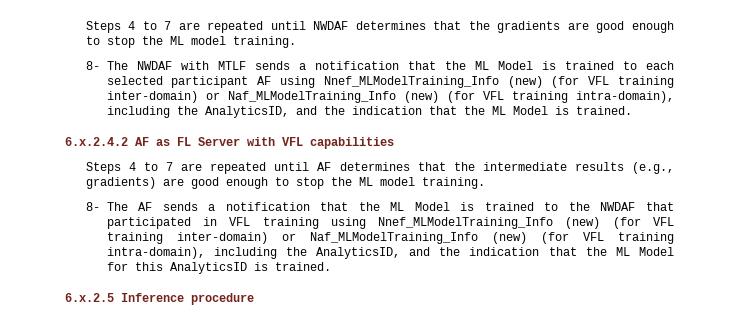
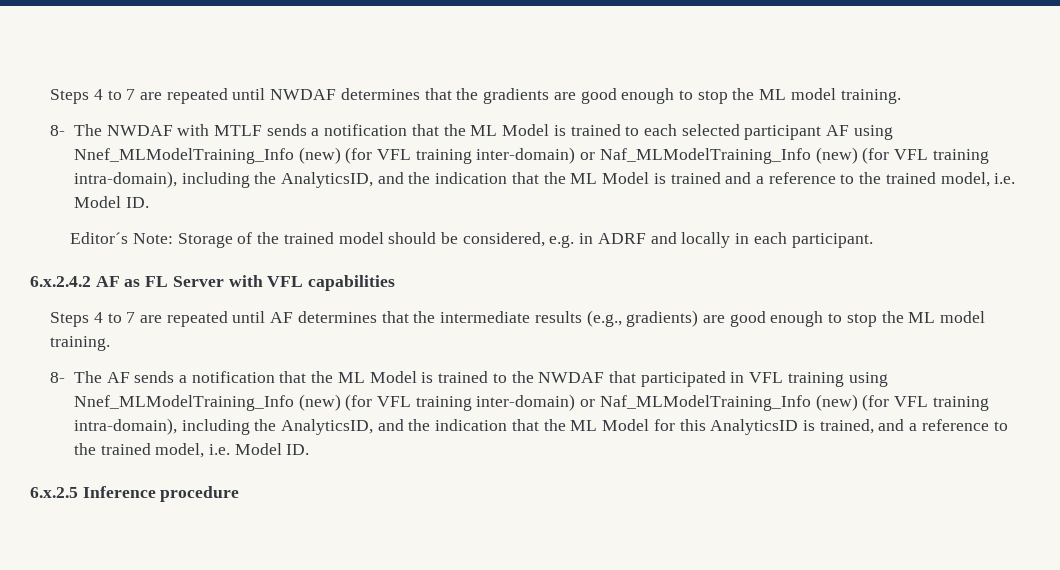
- 8- The NWDAF with MTLF sends a notification that the ML Model is trained to each selected participant AF using Nnef_MLModelTraining_Info (new) (for VFL training inter-domain) or Naf_MLModelTraining_Info (new) (for VFL training intra-domain), including the AnalyticsID, and the indication that the ML Model is trained.
+ 8- The NWDAF with MTLF sends a notification that the ML Model is trained to each selected participant AF using Nnef_MLModelTraining_Info (new) (for VFL training inter-domain) or Naf_MLModelTraining_Info (new) (for VFL training intra-domain), including the AnalyticsID, and the indication that the ML Model is trained and a reference to the trained model, i.e. Model ID.
+ Editor´s Note: Storage of the trained model should be considered, e.g. in ADRF and locally in each participant.
- 8- The AF sends a notification that the ML Model is trained to the NWDAF that participated in VFL training using Nnef_MLModelTraining_Info (new) (for VFL training inter-domain) or Naf_MLModelTraining_Info (new) (for VFL training intra-domain), including the AnalyticsID, and the indication that the ML Model for this AnalyticsID is trained.
+ 8- The AF sends a notification that the ML Model is trained to the NWDAF that participated in VFL training using Nnef_MLModelTraining_Info (new) (for VFL training inter-domain) or Naf_MLModelTraining_Info (new) (for VFL training intra-domain), including the AnalyticsID, and the indication that the ML Model for this AnalyticsID is trained, and a reference to the trained model, i.e. Model ID.

